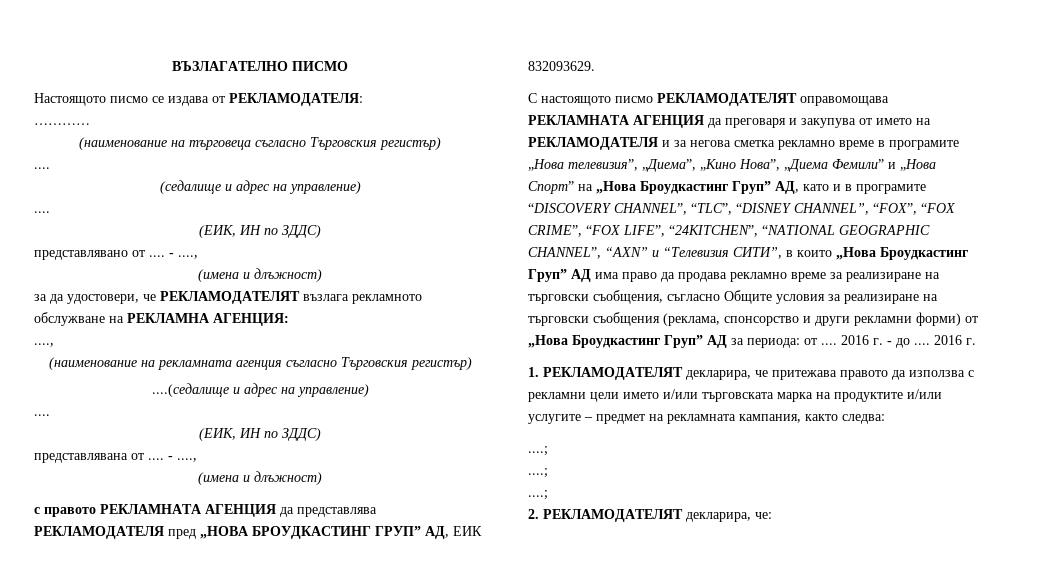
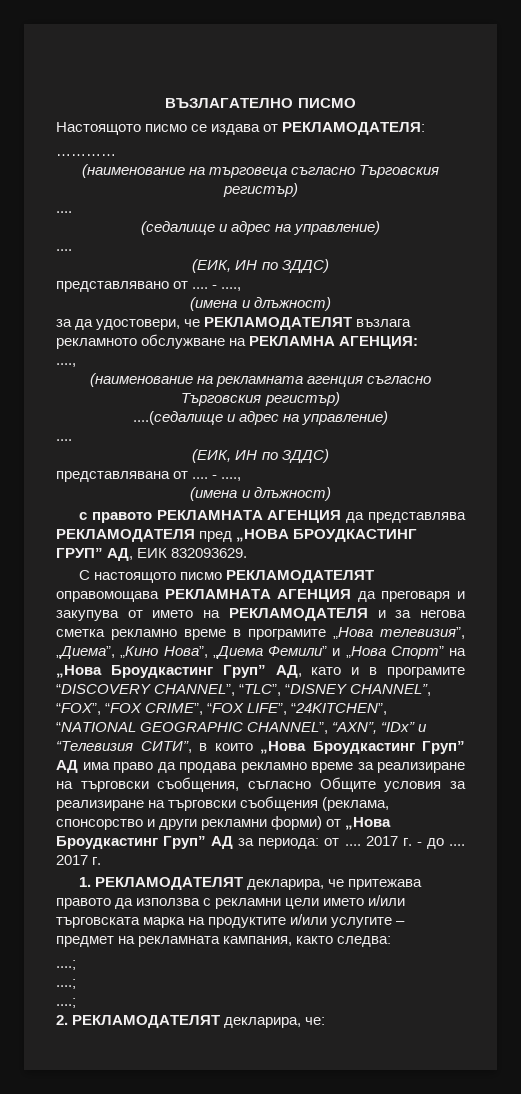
- С настоящото писмо РЕКЛАМОДАТЕЛЯТ оправомощава РЕКЛАМНАТА АГЕНЦИЯ да преговаря и закупува от името на РЕКЛАМОДАТЕЛЯ и за негова сметка рекламно време в програмите „Нова телевизия”, „Диема”, „Кино Нова”, „Диема Фемили” и „Нова Спорт” на „Нова Броудкастинг Груп” АД, като и в програмите “DISCOVERY CHANNEL”, “TLC”, “DISNEY CHANNEL”, “FOX”, “FOX CRIME”, “FOX LIFE”, “24KITCHEN”, “NATIONAL GEOGRAPHIC CHANNEL”, “AXN” и “Телевизия СИТИ”, в които „Нова Броудкастинг Груп” АД има право да продава рекламно време за реализиране на търговски съобщения, съгласно Общите условия за реализиране на търговски съобщения (реклама, спонсорство и други рекламни форми) от „Нова Броудкастинг Груп” АД за периода:
+ С настоящото писмо РЕКЛАМОДАТЕЛЯТ оправомощава РЕКЛАМНАТА АГЕНЦИЯ да преговаря и закупува от името на РЕКЛАМОДАТЕЛЯ и за негова сметка рекламно време в програмите „Нова телевизия”, „Диема”, „Кино Нова”, „Диема Фемили” и „Нова Спорт” на „Нова Броудкастинг Груп” АД, като и в програмите “DISCOVERY CHANNEL”, “TLC”, “DISNEY CHANNEL”, “FOX”, “FOX CRIME”, “FOX LIFE”, “24KITCHEN”, “NATIONAL GEOGRAPHIC CHANNEL”, “AXN”, “IDx” и “Телевизия СИТИ”, в които „Нова Броудкастинг Груп” АД има право да продава рекламно време за реализиране на търговски съобщения, съгласно Общите условия за реализиране на търговски съобщения (реклама, спонсорство и други рекламни форми) от „Нова Броудкастинг Груп” АД за периода:
- 2016 г. - до .... 2016 г.
+ 2017 г. - до .... 2017 г.

